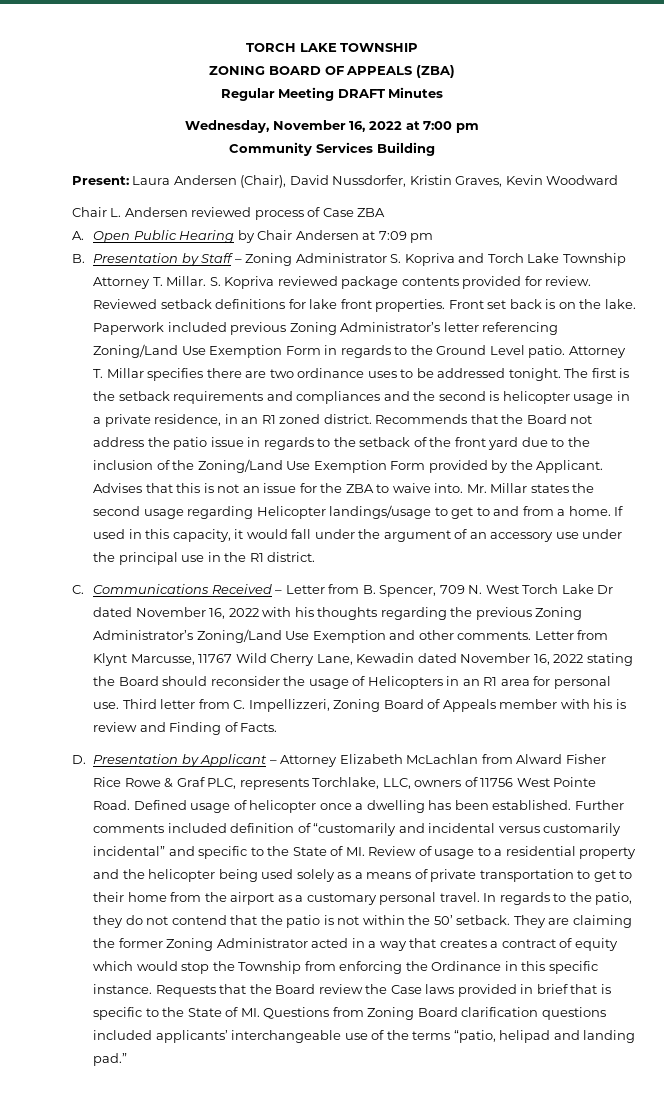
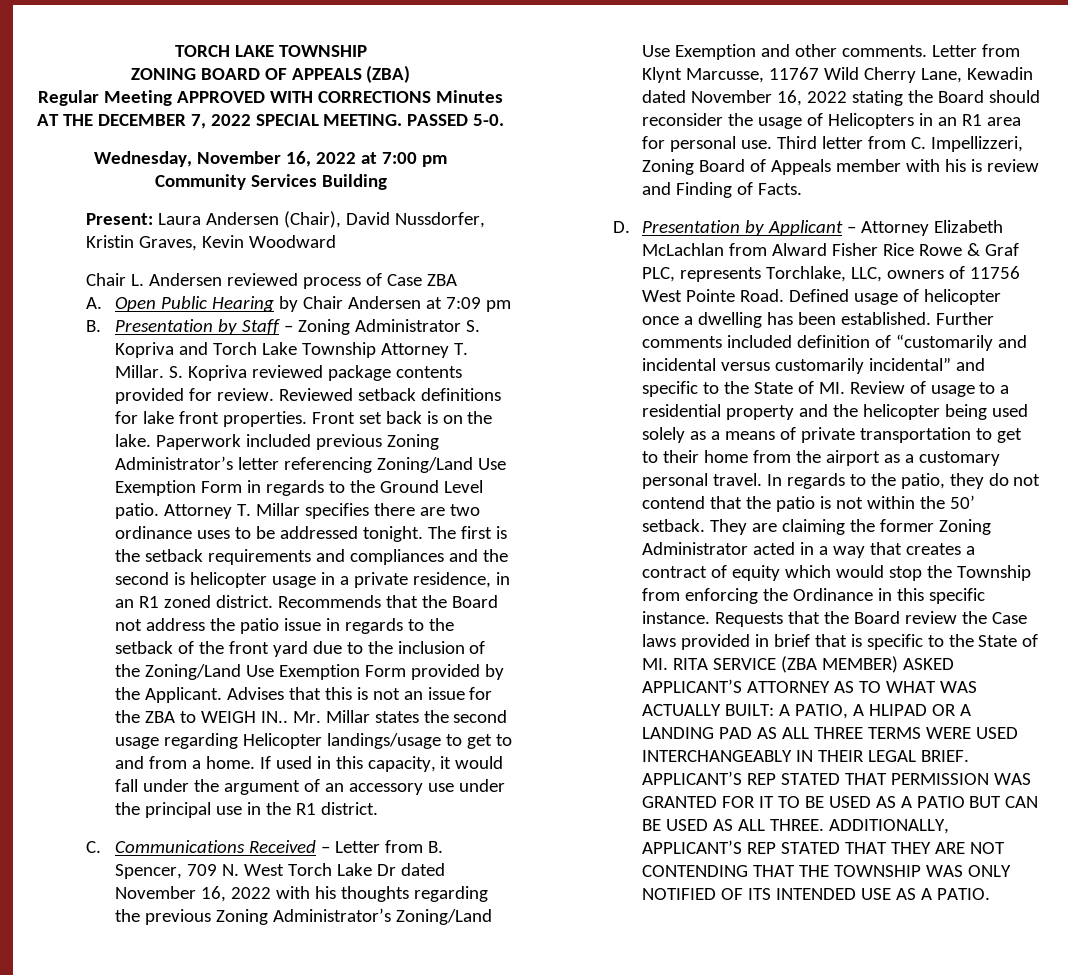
- Regular Meeting DRAFT Minutes
+ Regular Meeting APPROVED WITH CORRECTIONS Minutes AT THE DECEMBER 7, 2022 SPECIAL MEETING. PASSED 5-0.
- Advises that this is not an issue for the ZBA to waive into.
+ Advises that this is not an issue for the ZBA to WEIGH IN..
- Requests that the Board review the Case laws provided in brief that is specific to the State of MI. Questions from Zoning Board clarification questions included applicants’ interchangeable use of the terms “patio, helipad and landing pad.”
+ Requests that the Board review the Case laws provided in brief that is specific to the State of MI. RITA SERVICE (ZBA MEMBER) ASKED APPLICANT’S ATTORNEY AS TO WHAT WAS ACTUALLY BUILT: A PATIO, A HLIPAD OR A LANDING PAD AS ALL THREE TERMS WERE USED INTERCHANGEABLY IN THEIR LEGAL BRIEF. APPLICANT’S REP STATED THAT PERMISSION WAS GRANTED FOR IT TO BE USED AS A PATIO BUT CAN BE USED AS ALL THREE. ADDITIONALLY, APPLICANT’S REP STATED THAT THEY ARE NOT CONTENDING THAT THE TOWNSHIP WAS ONLY NOTIFIED OF ITS INTENDED USE AS A PATIO.

